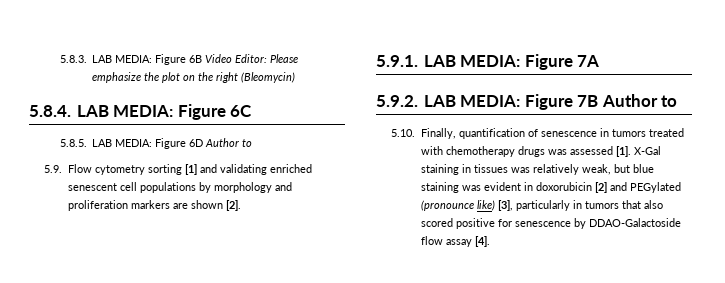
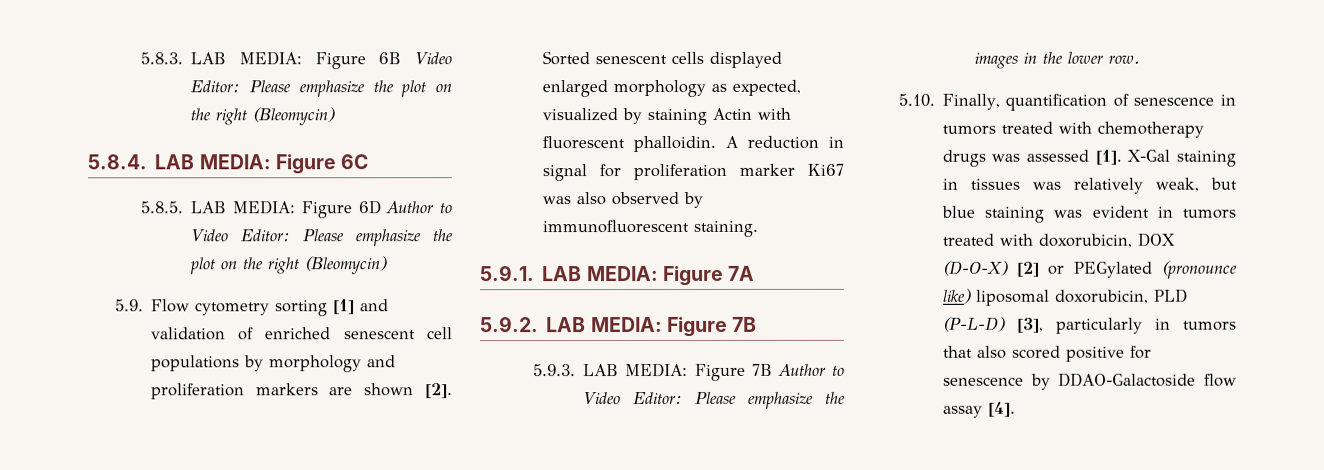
- 5.8.5. LAB MEDIA: Figure 6D Author to
+ 5.8.5. LAB MEDIA: Figure 6D Author to Video Editor: Please emphasize the plot on the right (Bleomycin)
- 5.9. Flow cytometry sorting [1] and validating enriched senescent cell populations by morphology and proliferation markers are shown [2].
+ 5.9. Flow cytometry sorting [1] and validation of enriched senescent cell populations by morphology and proliferation markers are shown [2]. Sorted senescent cells displayed enlarged morphology as expected, visualized by staining Actin with fluorescent phalloidin. A reduction in signal for proliferation marker Ki67 was also observed by immunofluorescent staining.
- 5.9.2. LAB MEDIA: Figure 7B Author to
+ 5.9.2. LAB MEDIA: Figure 7B
+ 5.9.3. LAB MEDIA: Figure 7B Author to Video Editor: Please emphasize the images in the lower row.
- X-Gal staining in tissues was relatively weak, but blue staining was evident in doxorubicin [2] and PEGylated (pronounce like) [3], particularly in tumors that also scored positive for senescence by DDAO-Galactoside flow assay [4].
+ X-Gal staining in tissues was relatively weak, but blue staining was evident in tumors treated with doxorubicin, DOX (D-O-X) [2] or PEGylated (pronounce like) liposomal doxorubicin, PLD (P-L-D) [3], particularly in tumors that also scored positive for senescence by DDAO-Galactoside flow assay [4].

